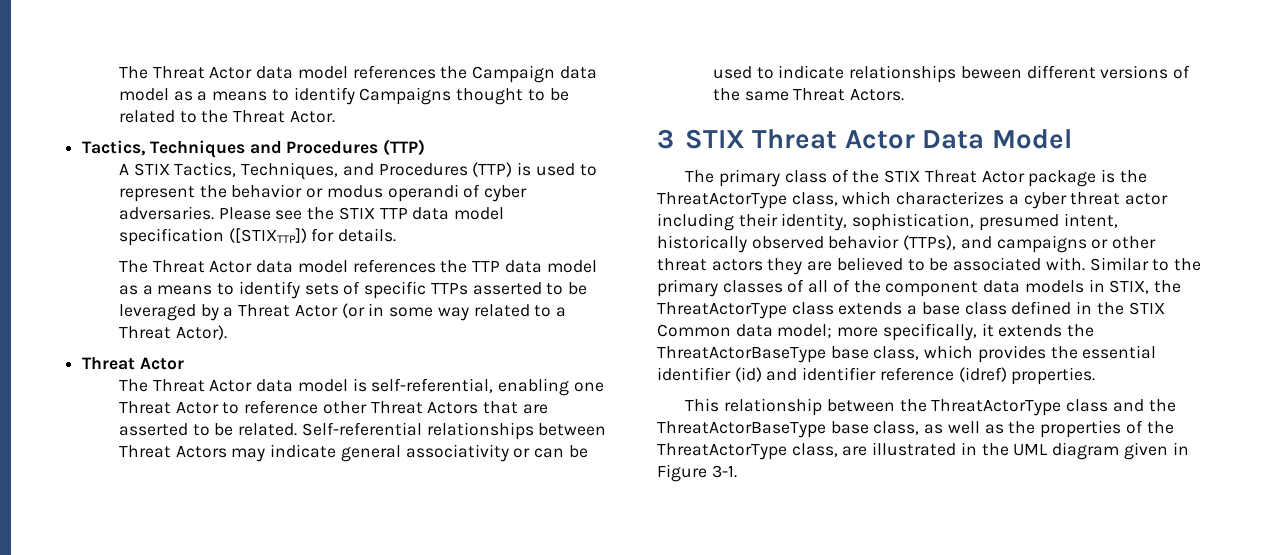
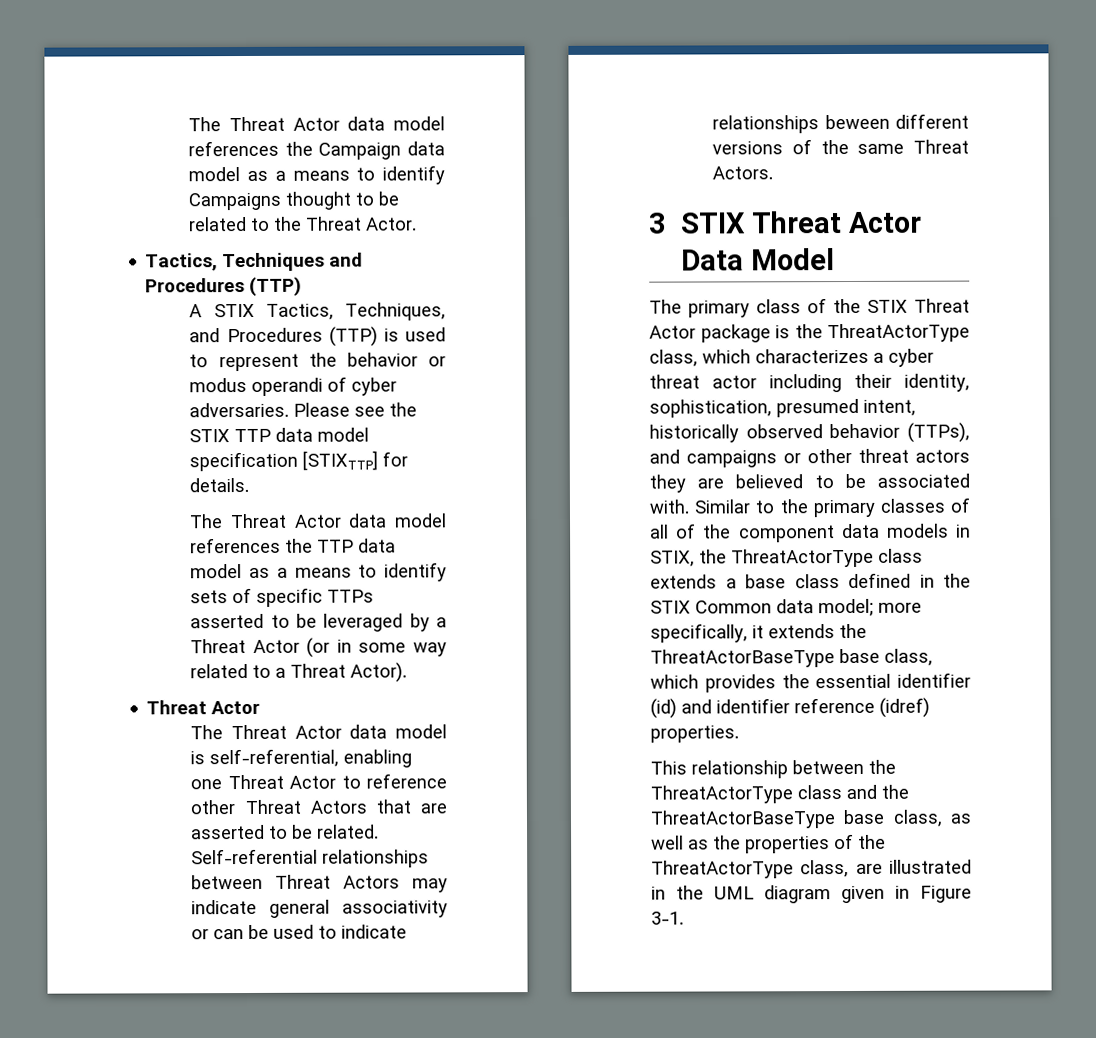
- Please see the STIX TTP data model specification ([STIXTTP]) for details.
+ Please see the STIX TTP data model specification [STIXTTP] for details.

